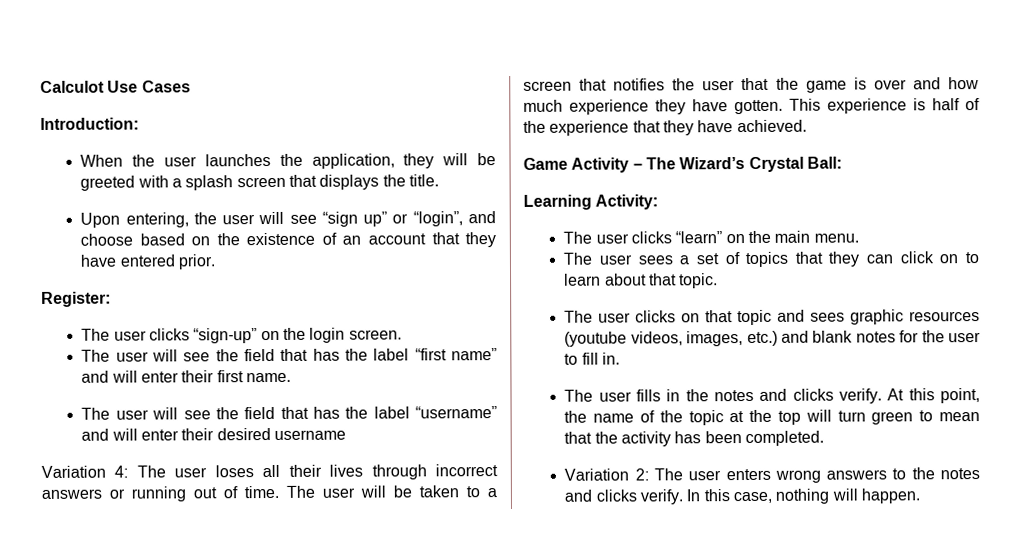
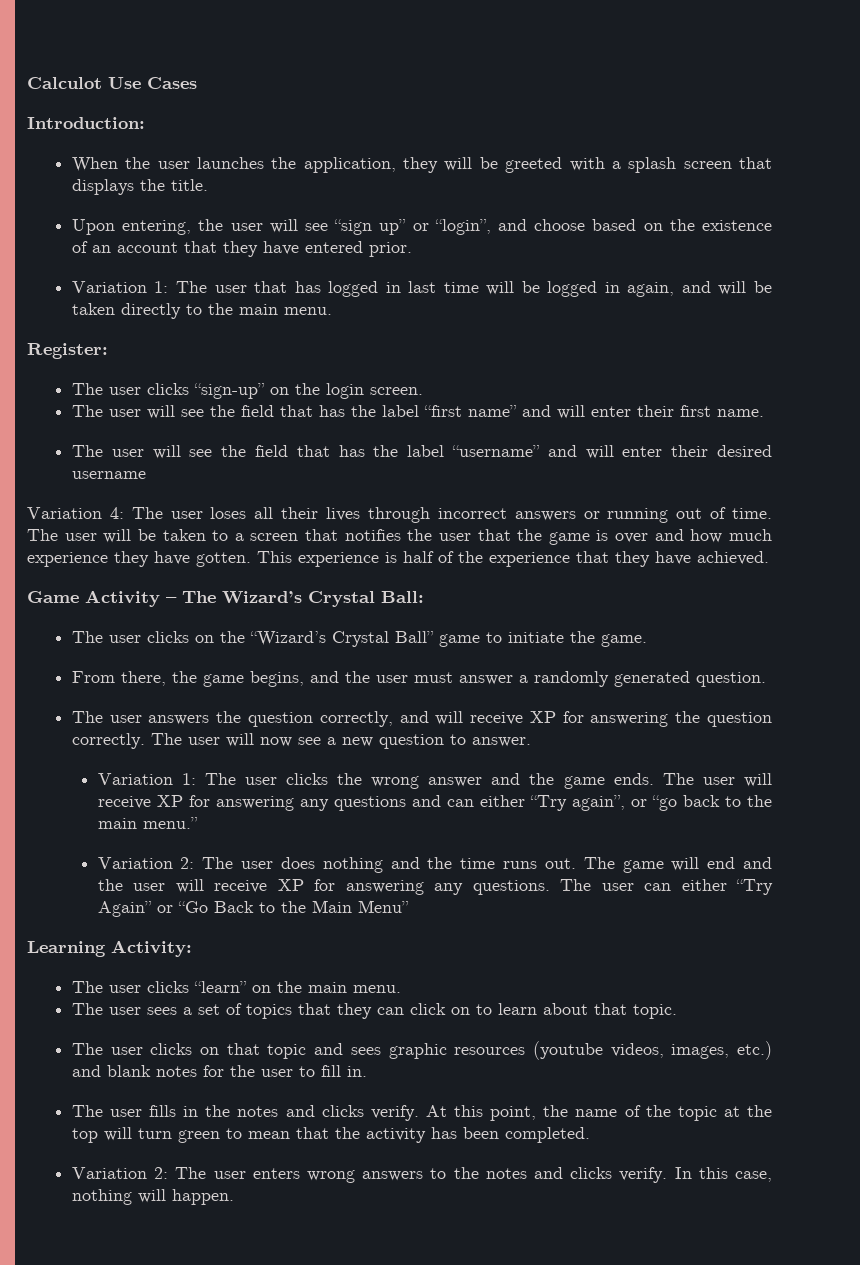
+ Variation 1: The user that has logged in last time will be logged in again, and will be taken directly to the main menu.
+ The user clicks on the “Wizard’s Crystal Ball” game to initiate the game.
+ From there, the game begins, and the user must answer a randomly generated question.
+ The user answers the question correctly, and will receive XP for answering the question correctly. The user will now see a new question to answer.
+ Variation 1: The user clicks the wrong answer and the game ends. The user will receive XP for answering any questions and can either “Try again”, or “go back to the main menu.”
+ Variation 2: The user does nothing and the time runs out. The game will end and the user will receive XP for answering any questions. The user can either “Try Again” or “Go Back to the Main Menu”

